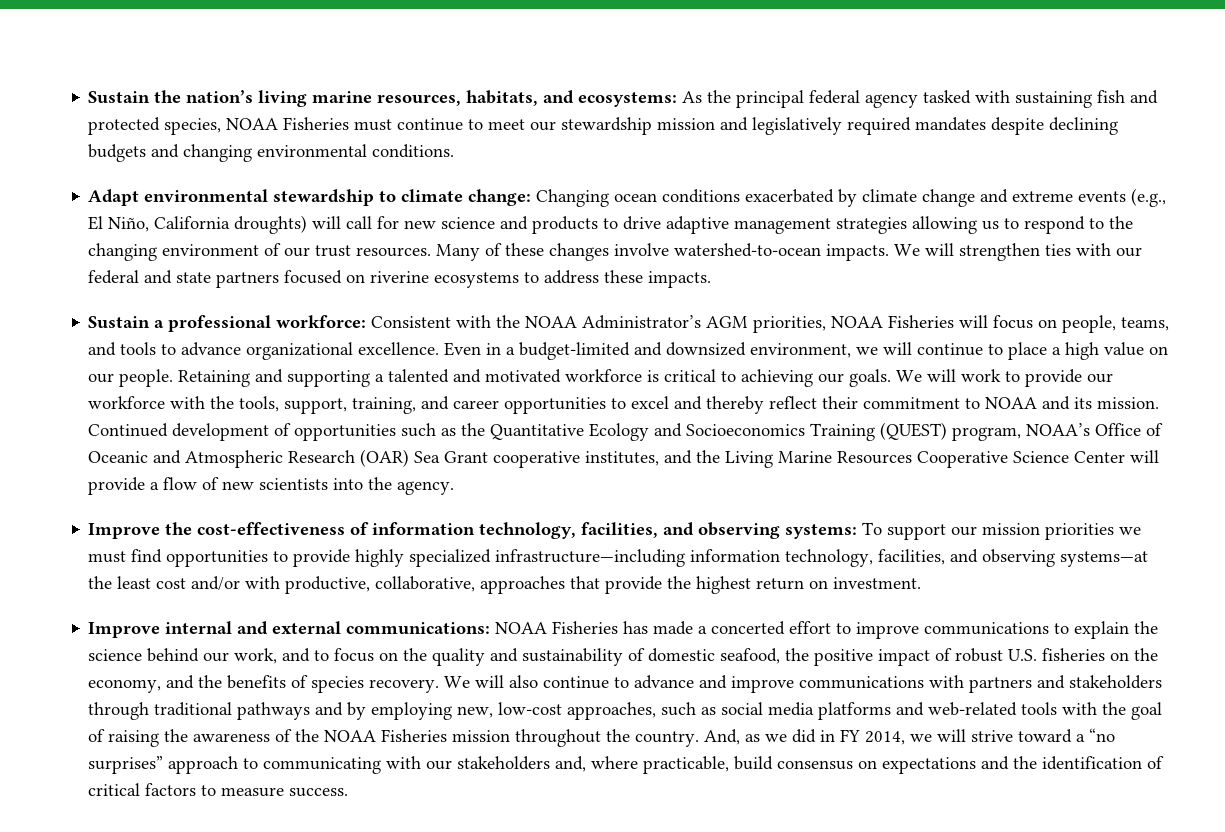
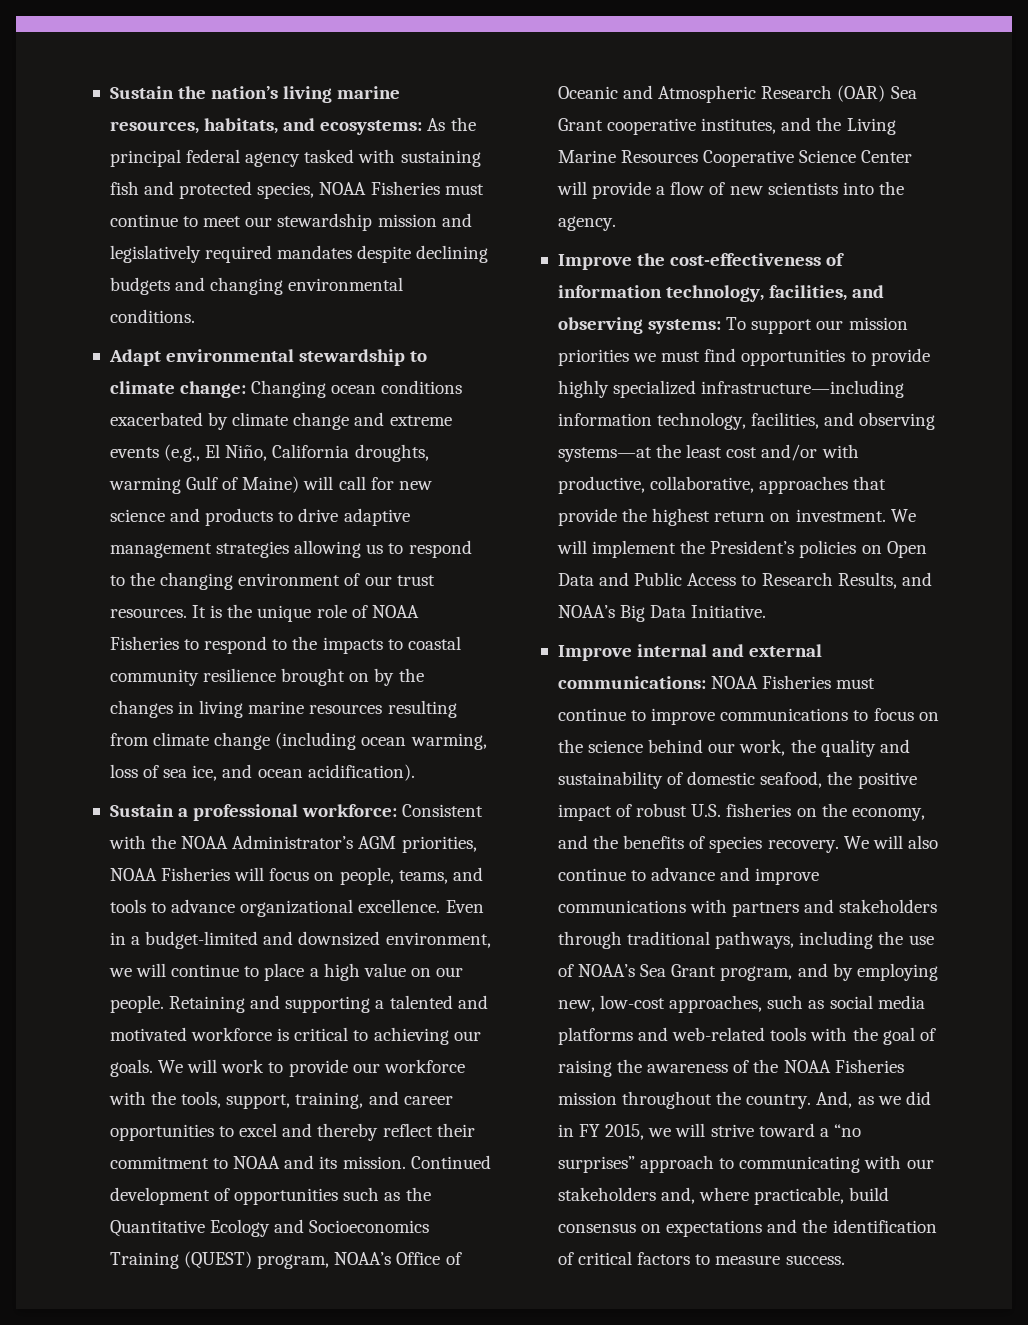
- Adapt environmental stewardship to climate change: Changing ocean conditions exacerbated by climate change and extreme events (e.g., El Niño, California droughts) will call for new science and products to drive adaptive management strategies allowing us to respond to the changing environment of our trust resources.
+ Adapt environmental stewardship to climate change: Changing ocean conditions exacerbated by climate change and extreme events (e.g., El Niño, California droughts, warming Gulf of Maine) will call for new science and products to drive adaptive management strategies allowing us to respond to the changing environment of our trust resources.
- Many of these changes involve watershed-to-ocean impacts. We will strengthen ties with our federal and state partners focused on riverine ecosystems to address these impacts.
+ It is the unique role of NOAA Fisheries to respond to the impacts to coastal community resilience brought on by the changes in living marine resources resulting from climate change (including ocean warming, loss of sea ice, and ocean acidification).
+ We will implement the President’s policies on Open Data and Public Access to Research Results, and NOAA’s Big Data Initiative.
- Improve internal and external communications: NOAA Fisheries has made a concerted effort to improve communications to explain the science behind our work, and to focus on the quality and sustainability of domestic seafood, the positive impact of robust U.S. fisheries on the economy, and the benefits of species recovery.
+ Improve internal and external communications: NOAA Fisheries must continue to improve communications to focus on the science behind our work, the quality and sustainability of domestic seafood, the positive impact of robust U.S. fisheries on the economy, and the benefits of species recovery.
- We will also continue to advance and improve communications with partners and stakeholders through traditional pathways and by employing new, low-cost approaches, such as social media platforms and web-related tools with the goal of raising the awareness of the NOAA Fisheries mission throughout the country.
+ We will also continue to advance and improve communications with partners and stakeholders through traditional pathways, including the use of NOAA’s Sea Grant program, and by employing new, low-cost approaches, such as social media platforms and web-related tools with the goal of raising the awareness of the NOAA Fisheries mission throughout the country.
- And, as we did in FY 2014, we will strive toward a “no surprises” approach to communicating with our stakeholders and, where practicable, build consensus on expectations and the identification of critical factors to measure success.
+ And, as we did in FY 2015, we will strive toward a “no surprises” approach to communicating with our stakeholders and, where practicable, build consensus on expectations and the identification of critical factors to measure success.

